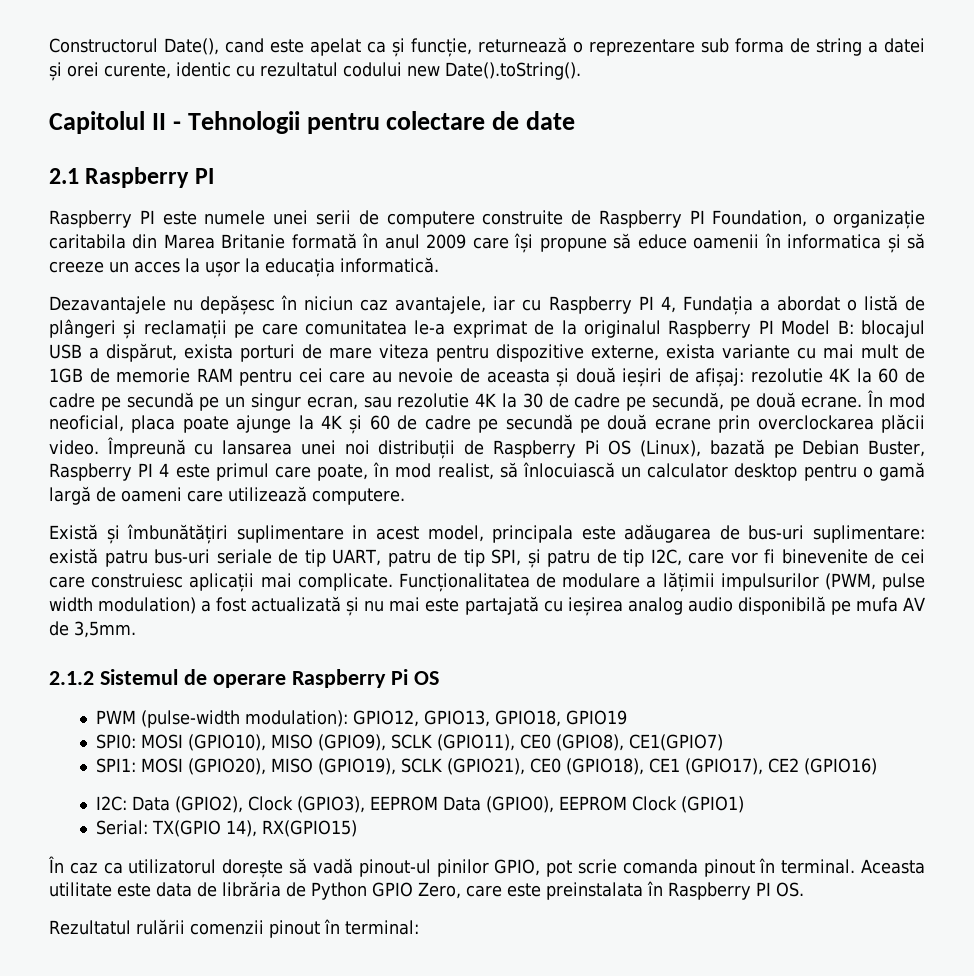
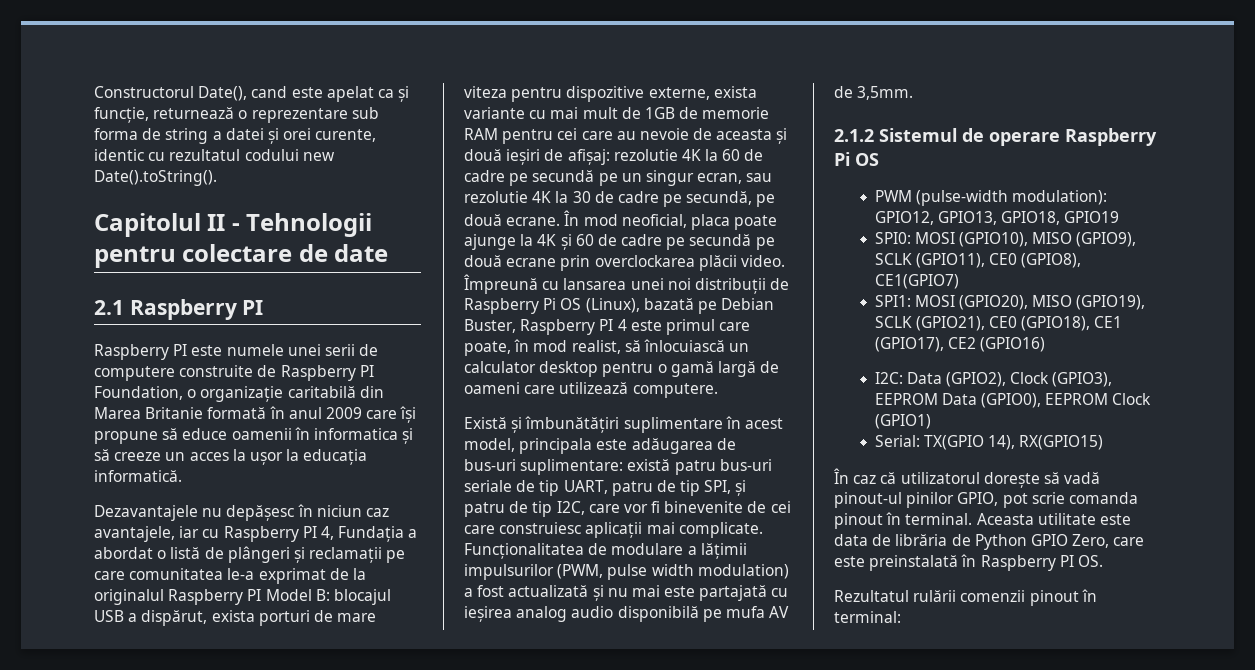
- Raspberry PI este numele unei serii de computere construite de Raspberry PI Foundation, o organizație caritabila din Marea Britanie formată în anul 2009 care își propune să educe oamenii în informatica și să creeze un acces la ușor la educația informatică.
+ Raspberry PI este numele unei serii de computere construite de Raspberry PI Foundation, o organizație caritabilă din Marea Britanie formată în anul 2009 care își propune să educe oamenii în informatica și să creeze un acces la ușor la educația informatică.
- Există și îmbunătățiri suplimentare in acest model, principala este adăugarea de bus-uri suplimentare: există patru bus-uri seriale de tip UART, patru de tip SPI, și patru de tip I2C, care vor fi binevenite de cei care construiesc aplicații mai complicate.
+ Există și îmbunătățiri suplimentare în acest model, principala este adăugarea de bus-uri suplimentare: există patru bus-uri seriale de tip UART, patru de tip SPI, și patru de tip I2C, care vor fi binevenite de cei care construiesc aplicații mai complicate.
- În caz ca utilizatorul dorește să vadă pinout-ul pinilor GPIO, pot scrie comanda pinout în terminal.
+ În caz că utilizatorul dorește să vadă pinout-ul pinilor GPIO, pot scrie comanda pinout în terminal.
- Aceasta utilitate este data de librăria de Python GPIO Zero, care este preinstalata în Raspberry PI OS.
+ Aceasta utilitate este data de librăria de Python GPIO Zero, care este preinstalată în Raspberry PI OS.

